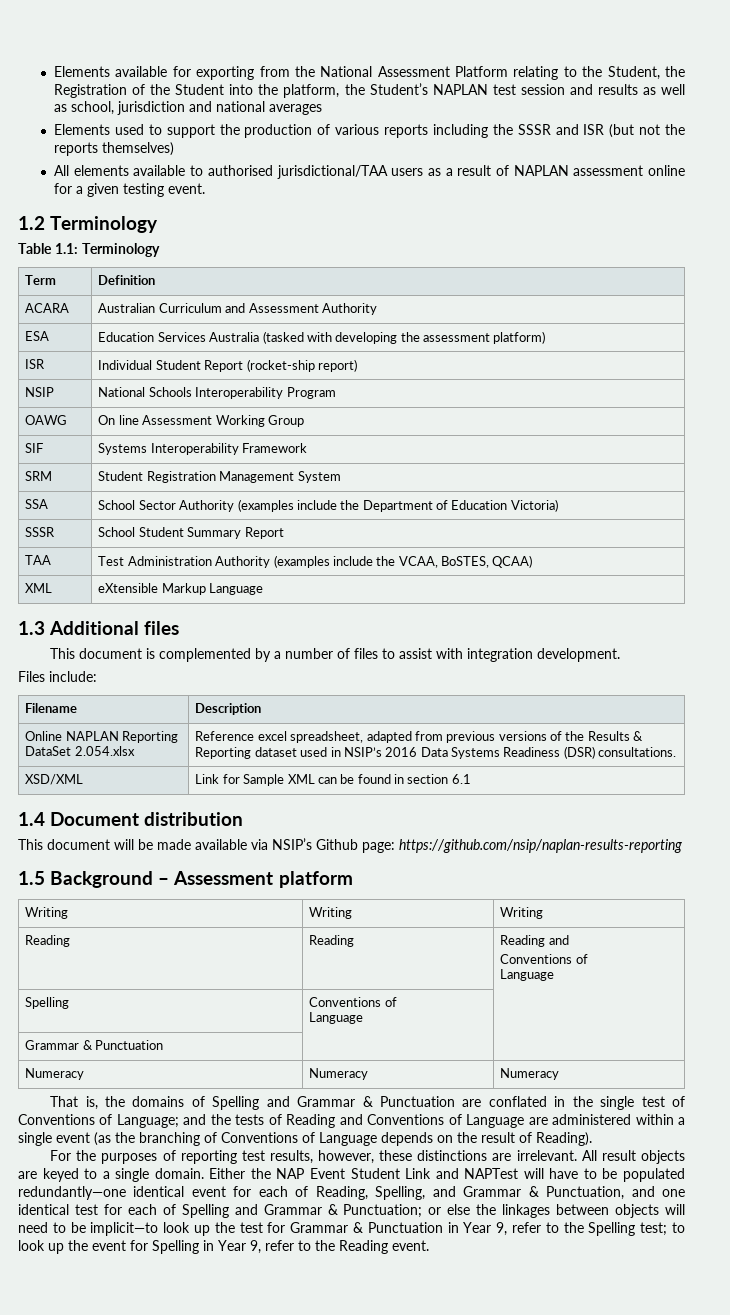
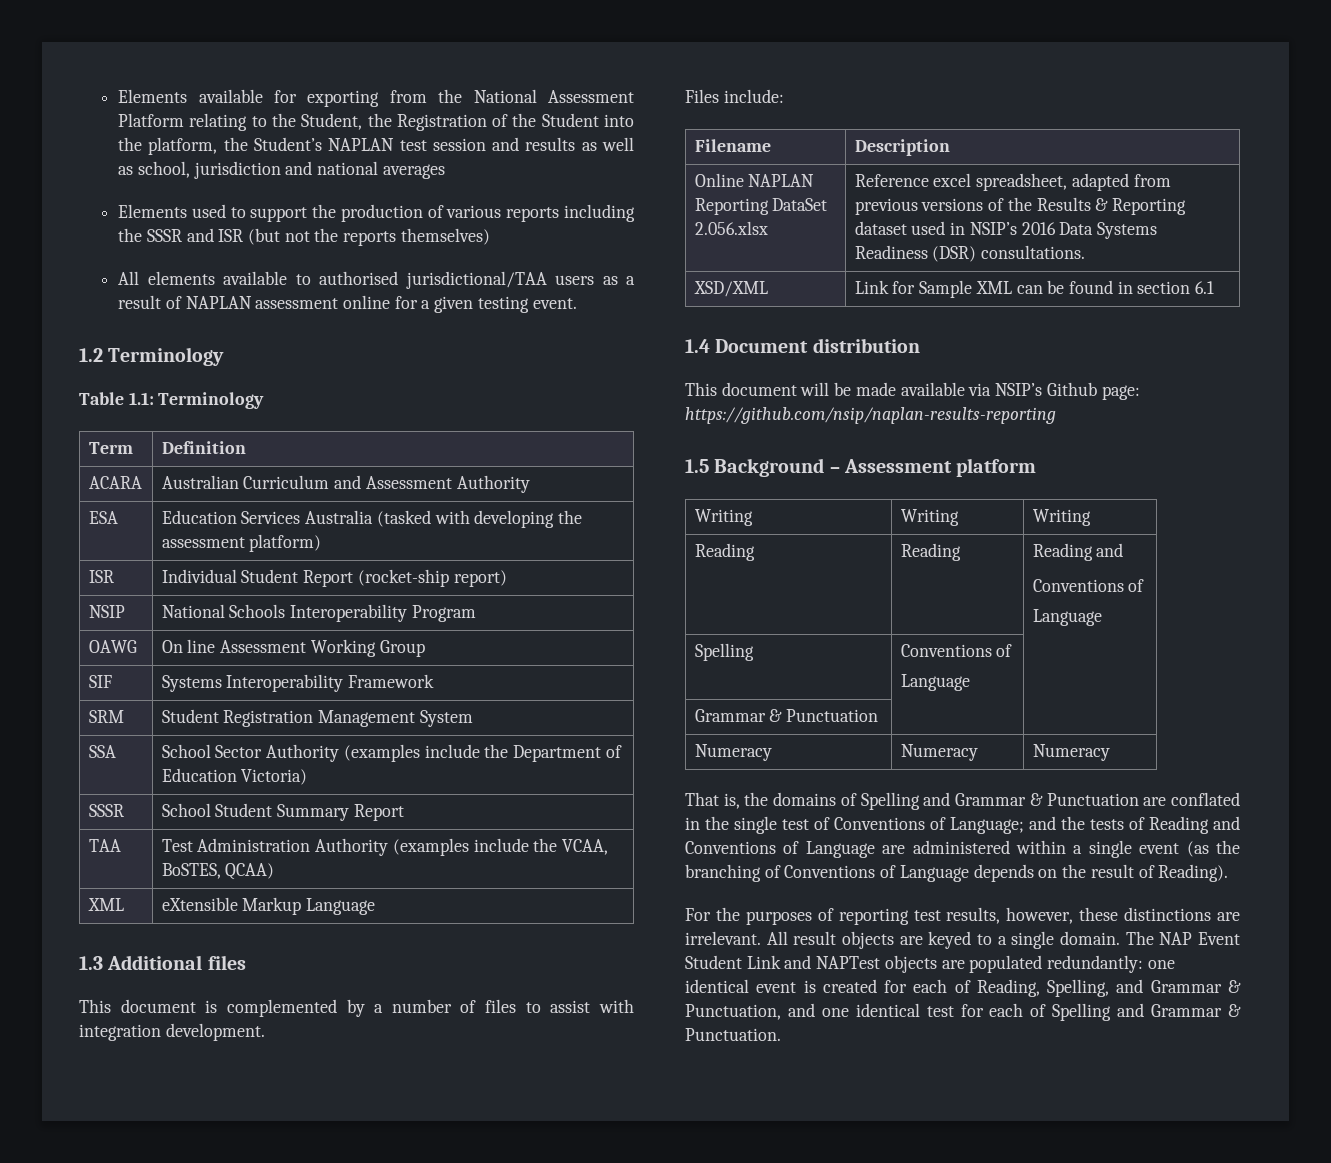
- Online NAPLAN Reporting DataSet 2.054.xlsx | Reference excel spreadsheet, adapted from previous versions of the Results & Reporting dataset used in NSIP’s 2016 Data Systems Readiness (DSR) consultations.
+ Online NAPLAN Reporting DataSet 2.056.xlsx | Reference excel spreadsheet, adapted from previous versions of the Results & Reporting dataset used in NSIP’s 2016 Data Systems Readiness (DSR) consultations.
- Either the NAP Event Student Link and NAPTest will have to be populated redundantly—one identical event for each of Reading, Spelling, and Grammar & Punctuation, and one identical test for each of Spelling and Grammar & Punctuation; or else the linkages between objects will need to be implicit—to look up the test for Grammar & Punctuation in Year 9, refer to the Spelling test; to look up the event for Spelling in Year 9, refer to the Reading event.
+ The NAP Event Student Link and NAPTest objects are populated redundantly: one identical event is created for each of Reading, Spelling, and Grammar & Punctuation, and one identical test for each of Spelling and Grammar & Punctuation.

